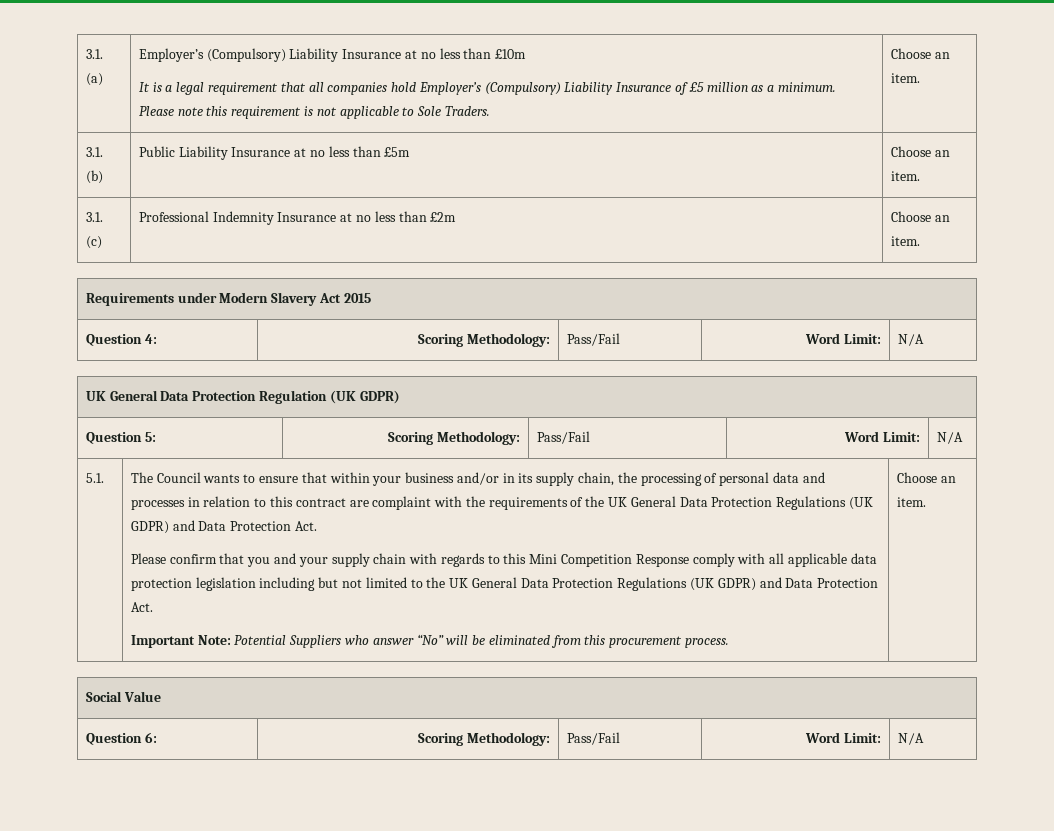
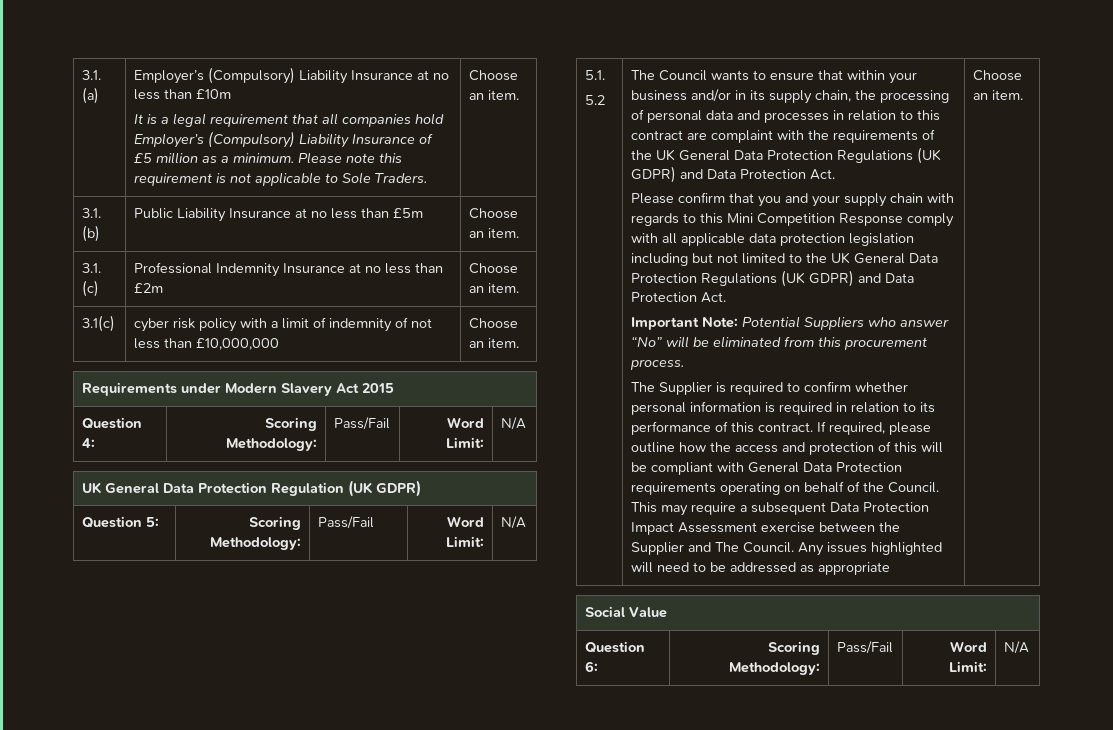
+ 3.1(c) | cyber risk policy with a limit of indemnity of not less than £10,000,000 | Choose an item.
+ 5.2
+ The Supplier is required to confirm whether personal information is required in relation to its performance of this contract. If required, please outline how the access and protection of this will be compliant with General Data Protection requirements operating on behalf of the Council. This may require a subsequent Data Protection Impact Assessment exercise between the Supplier and The Council. Any issues highlighted will need to be addressed as appropriate

